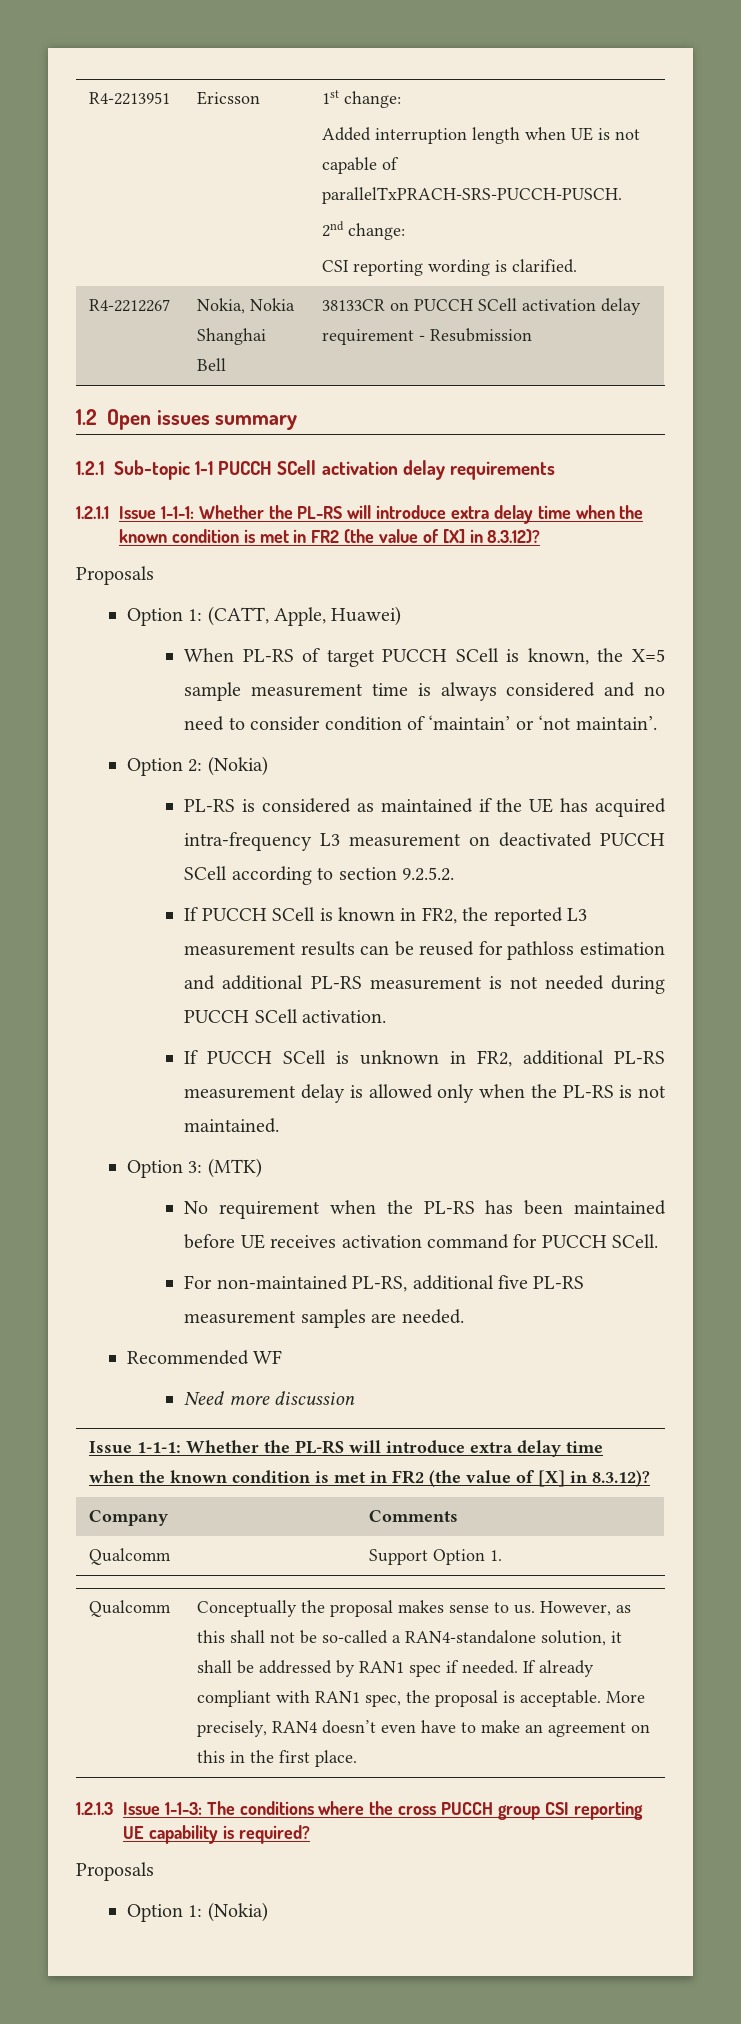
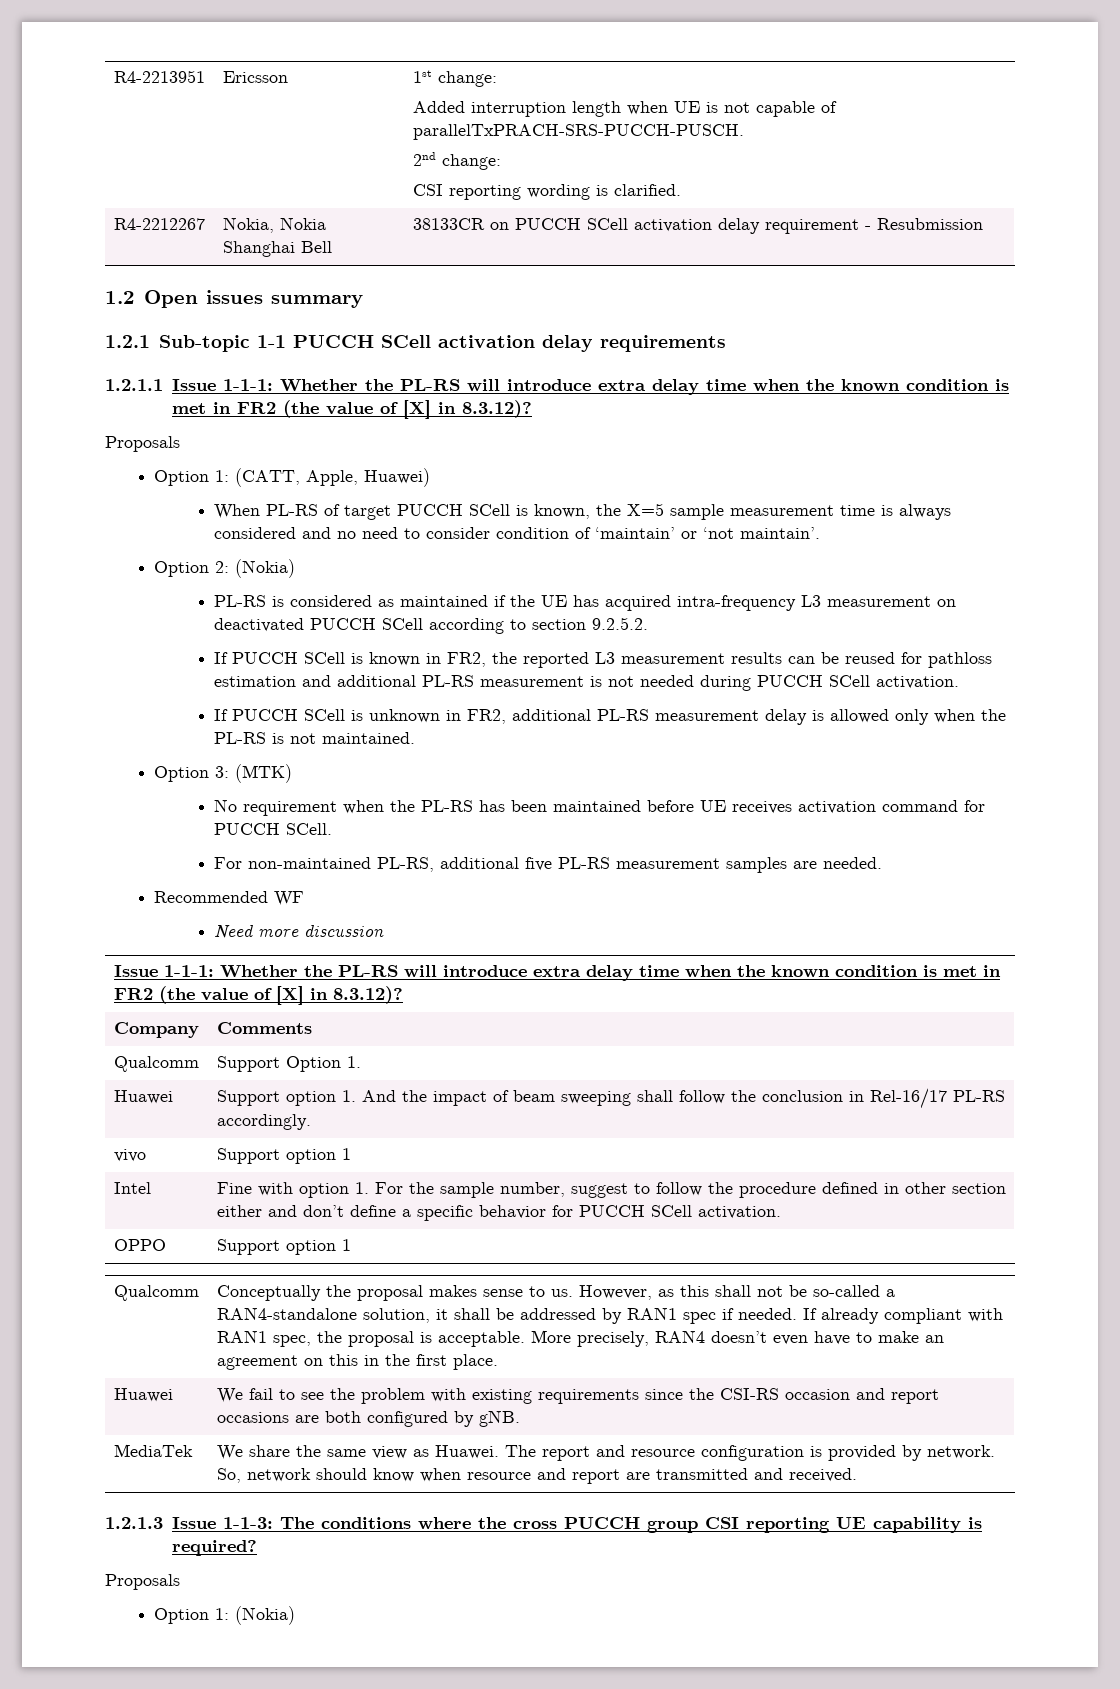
+ Huawei | Support option 1. And the impact of beam sweeping shall follow the conclusion in Rel-16/17 PL-RS accordingly.
+ vivo | Support option 1
+ Intel | Fine with option 1. For the sample number, suggest to follow the procedure defined in other section either and don’t define a specific behavior for PUCCH SCell activation.
+ OPPO | Support option 1
+ Huawei | We fail to see the problem with existing requirements since the CSI-RS occasion and report occasions are both configured by gNB.
+ MediaTek | We share the same view as Huawei. The report and resource configuration is provided by network. So, network should know when resource and report are transmitted and received.

